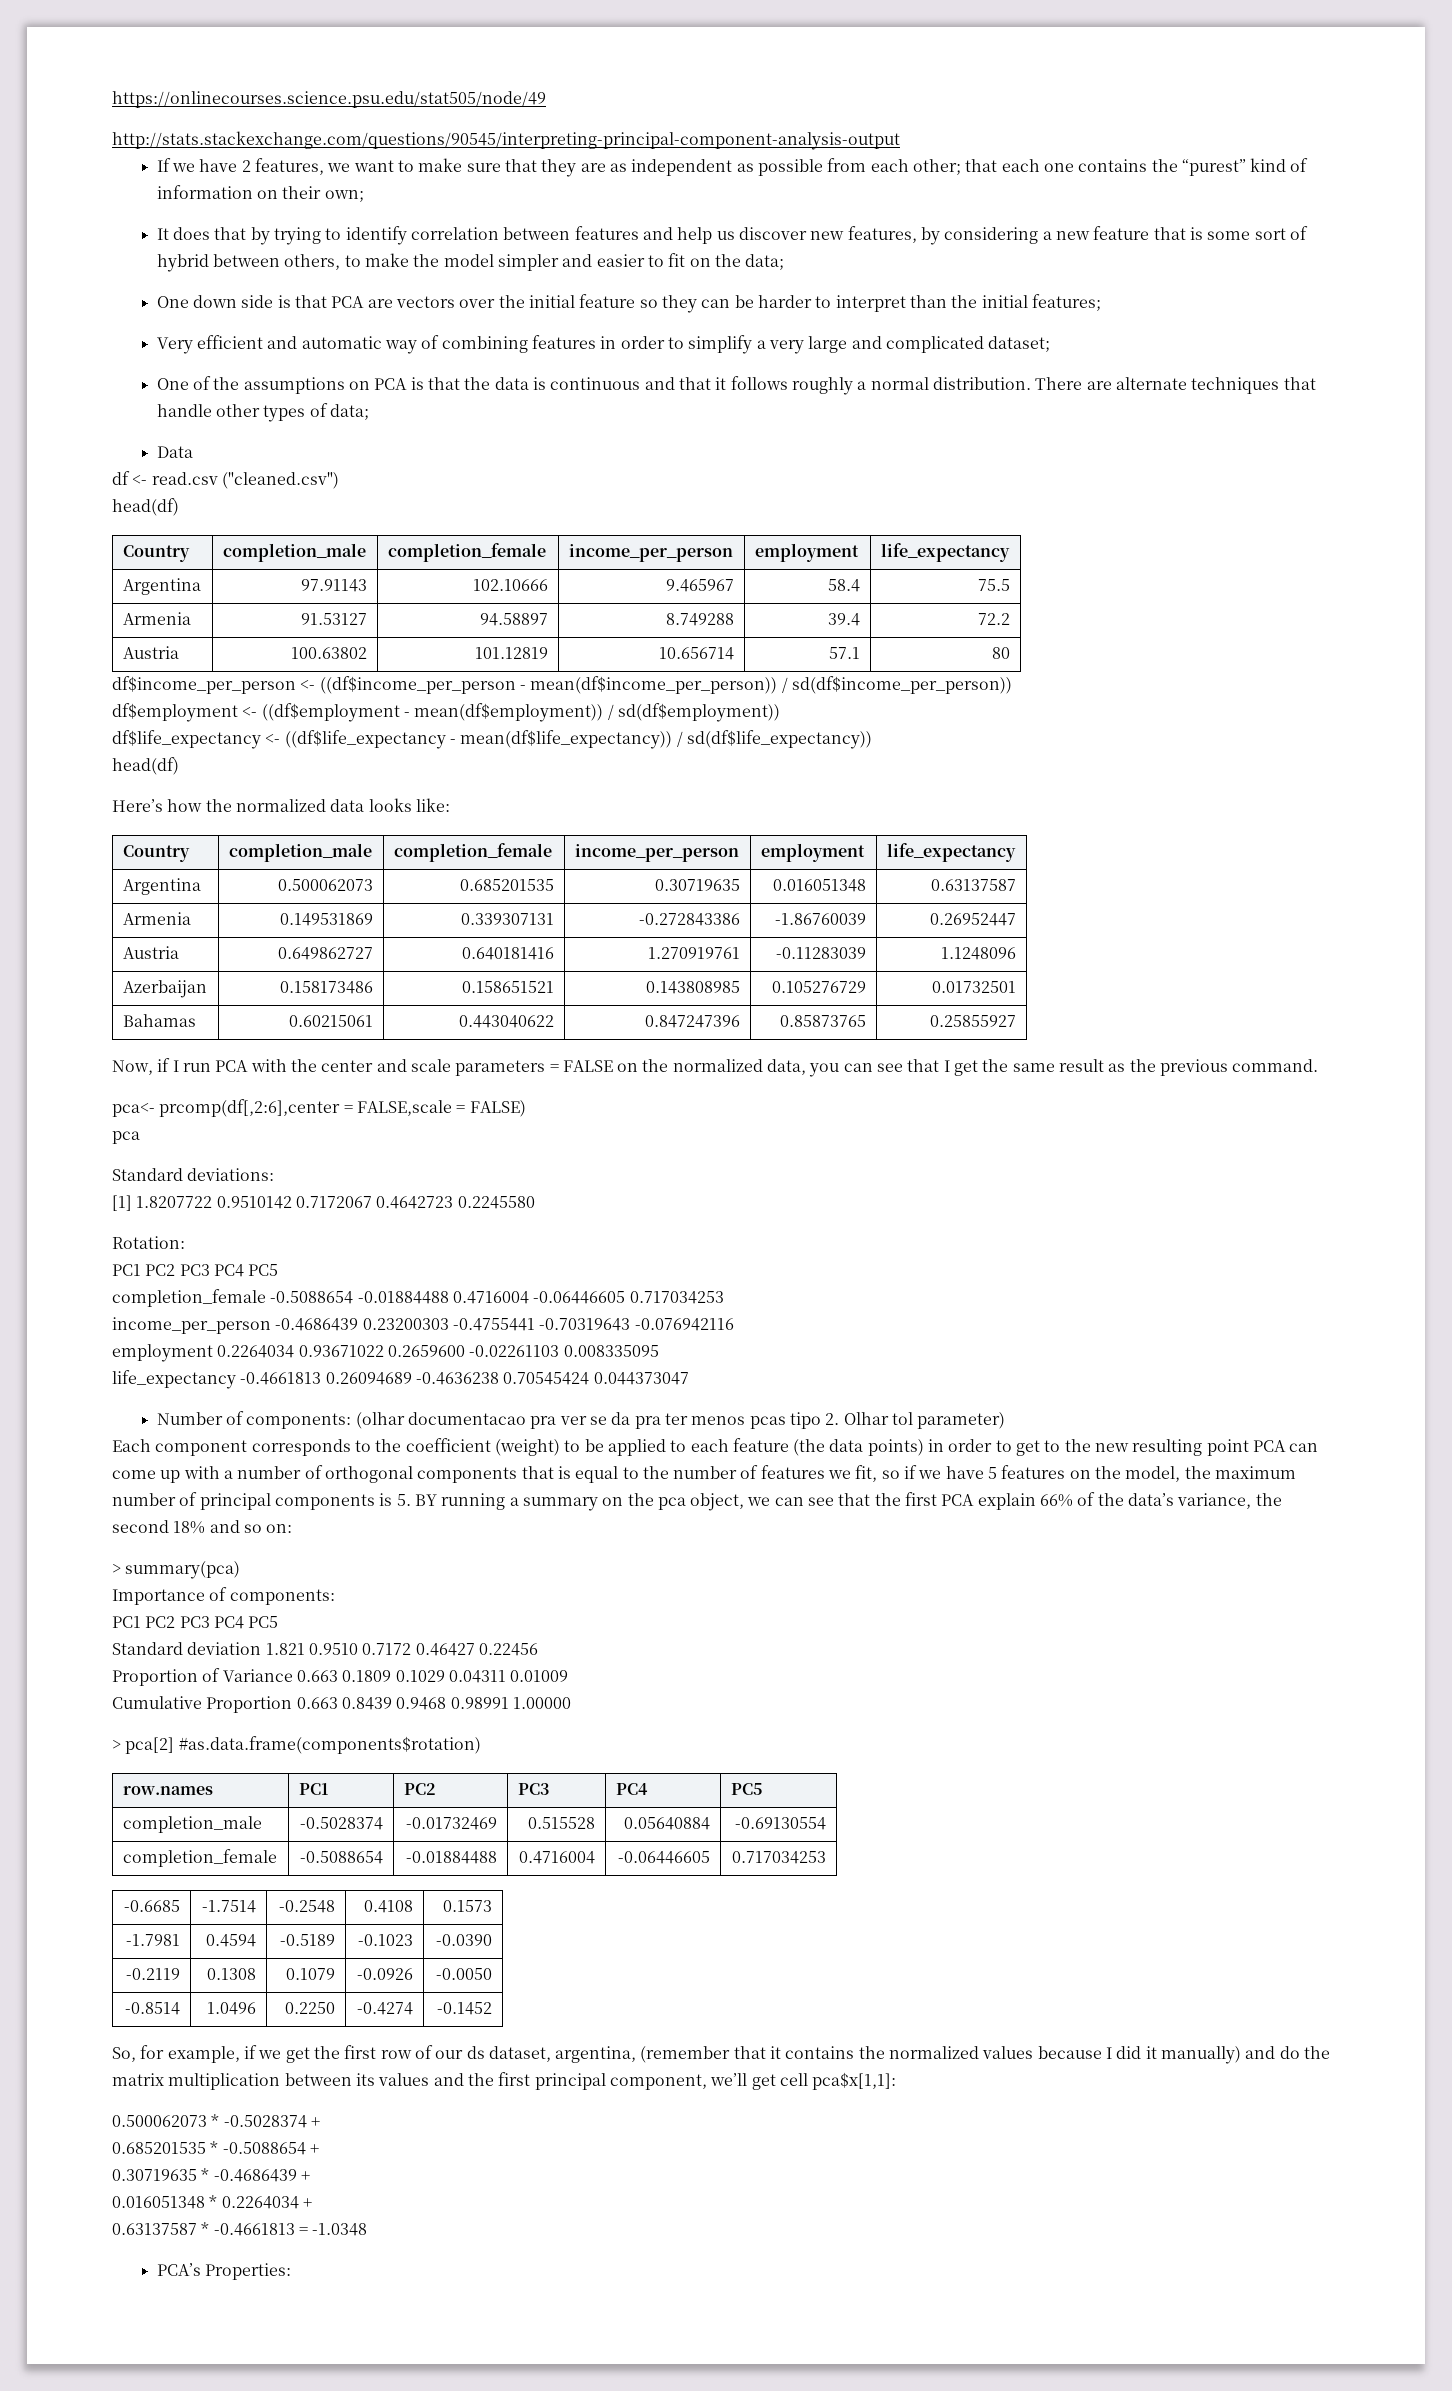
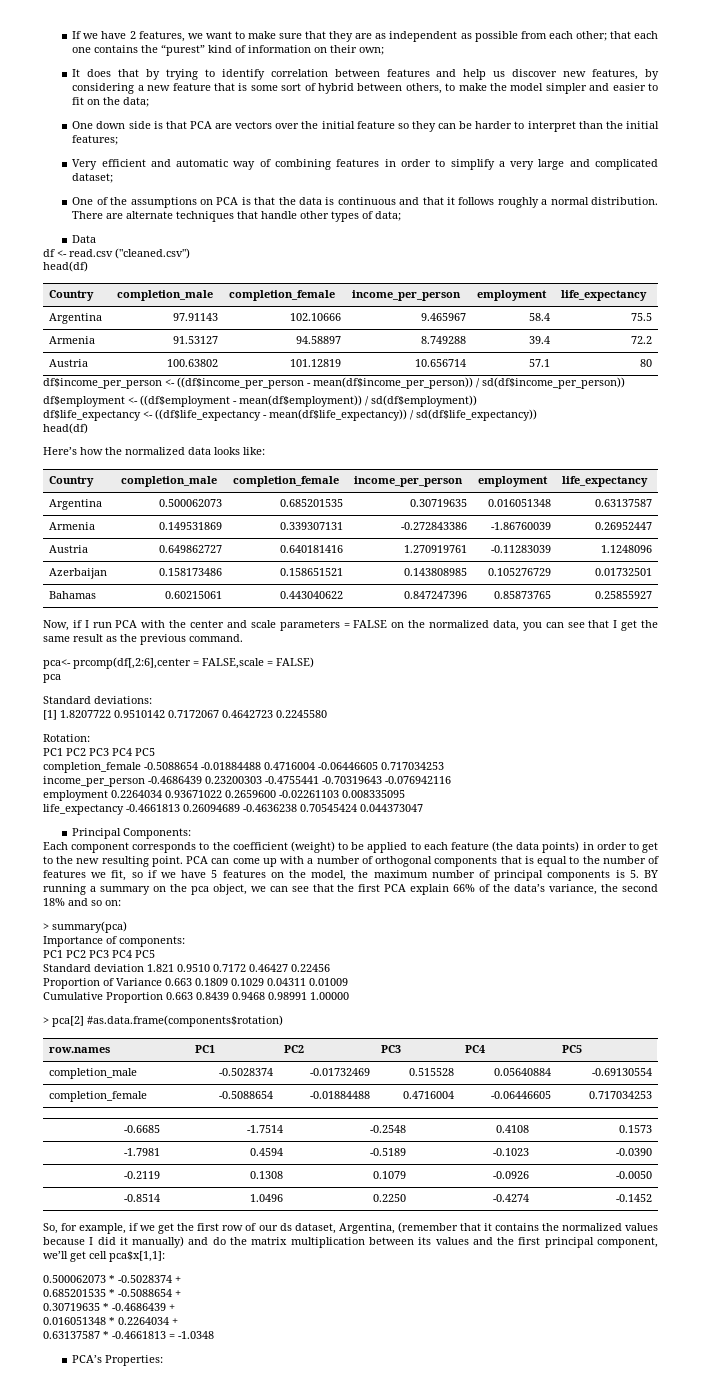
- https://onlinecourses.science.psu.edu/stat505/node/49
- http://stats.stackexchange.com/questions/90545/interpreting-principal-component-analysis-output
- Number of components: (olhar documentacao pra ver se da pra ter menos pcas tipo 2. Olhar tol parameter)
+ Principal Components:
- Each component corresponds to the coefficient (weight) to be applied to each feature (the data points) in order to get to the new resulting point PCA can come up with a number of orthogonal components that is equal to the number of features we fit, so if we have 5 features on the model, the maximum number of principal components is 5. BY running a summary on the pca object, we can see that the first PCA explain 66% of the data’s variance, the second 18% and so on:
+ Each component corresponds to the coefficient (weight) to be applied to each feature (the data points) in order to get to the new resulting point. PCA can come up with a number of orthogonal components that is equal to the number of features we fit, so if we have 5 features on the model, the maximum number of principal components is 5. BY running a summary on the pca object, we can see that the first PCA explain 66% of the data’s variance, the second 18% and so on:
- So, for example, if we get the first row of our ds dataset, argentina, (remember that it contains the normalized values because I did it manually) and do the matrix multiplication between its values and the first principal component, we’ll get cell pca$x[1,1]:
+ So, for example, if we get the first row of our ds dataset, Argentina, (remember that it contains the normalized values because I did it manually) and do the matrix multiplication between its values and the first principal component, we’ll get cell pca$x[1,1]:

